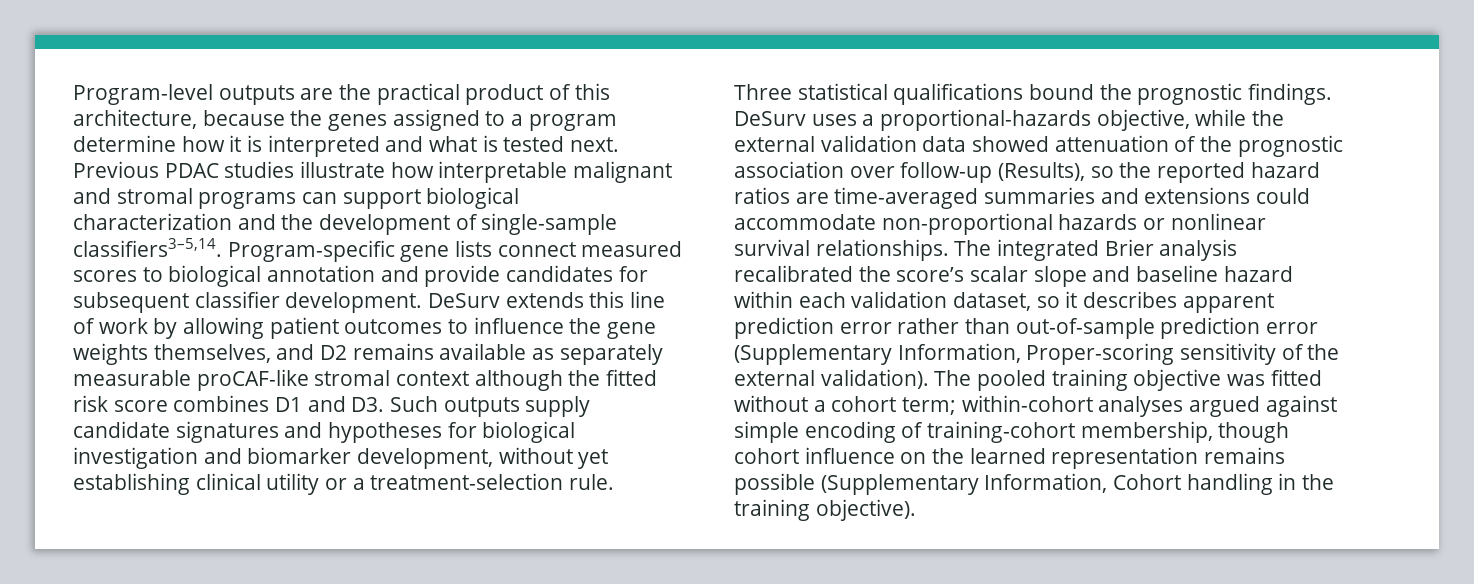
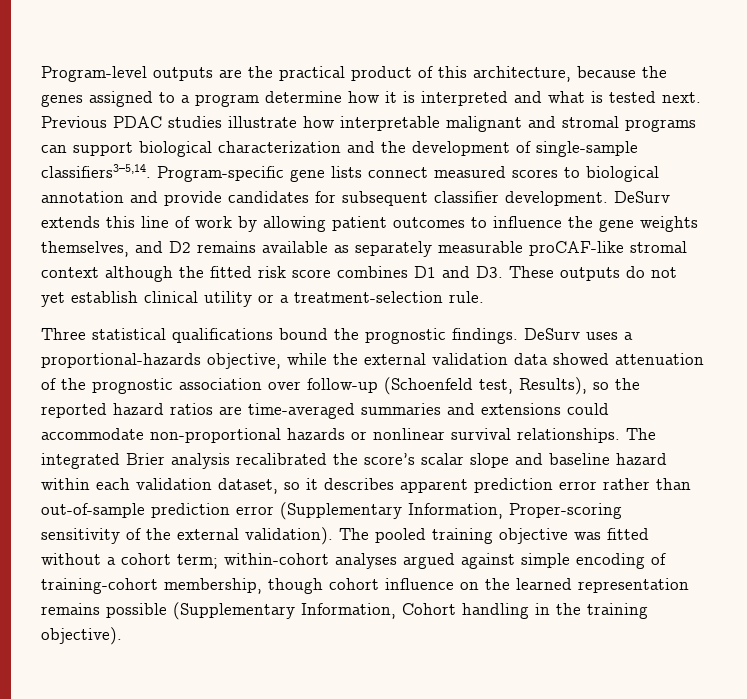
- DeSurv extends this line of work by allowing patient outcomes to influence the gene weights themselves, and D2 remains available as separately measurable proCAF-like stromal context although the fitted risk score combines D1 and D3. Such outputs supply candidate signatures and hypotheses for biological investigation and biomarker development, without yet establishing clinical utility or a treatment-selection rule.
+ DeSurv extends this line of work by allowing patient outcomes to influence the gene weights themselves, and D2 remains available as separately measurable proCAF-like stromal context although the fitted risk score combines D1 and D3. These outputs do not yet establish clinical utility or a treatment-selection rule.
- DeSurv uses a proportional-hazards objective, while the external validation data showed attenuation of the prognostic association over follow-up (Results), so the reported hazard ratios are time-averaged summaries and extensions could accommodate non-proportional hazards or nonlinear survival relationships.
+ DeSurv uses a proportional-hazards objective, while the external validation data showed attenuation of the prognostic association over follow-up (Schoenfeld test, Results), so the reported hazard ratios are time-averaged summaries and extensions could accommodate non-proportional hazards or nonlinear survival relationships.

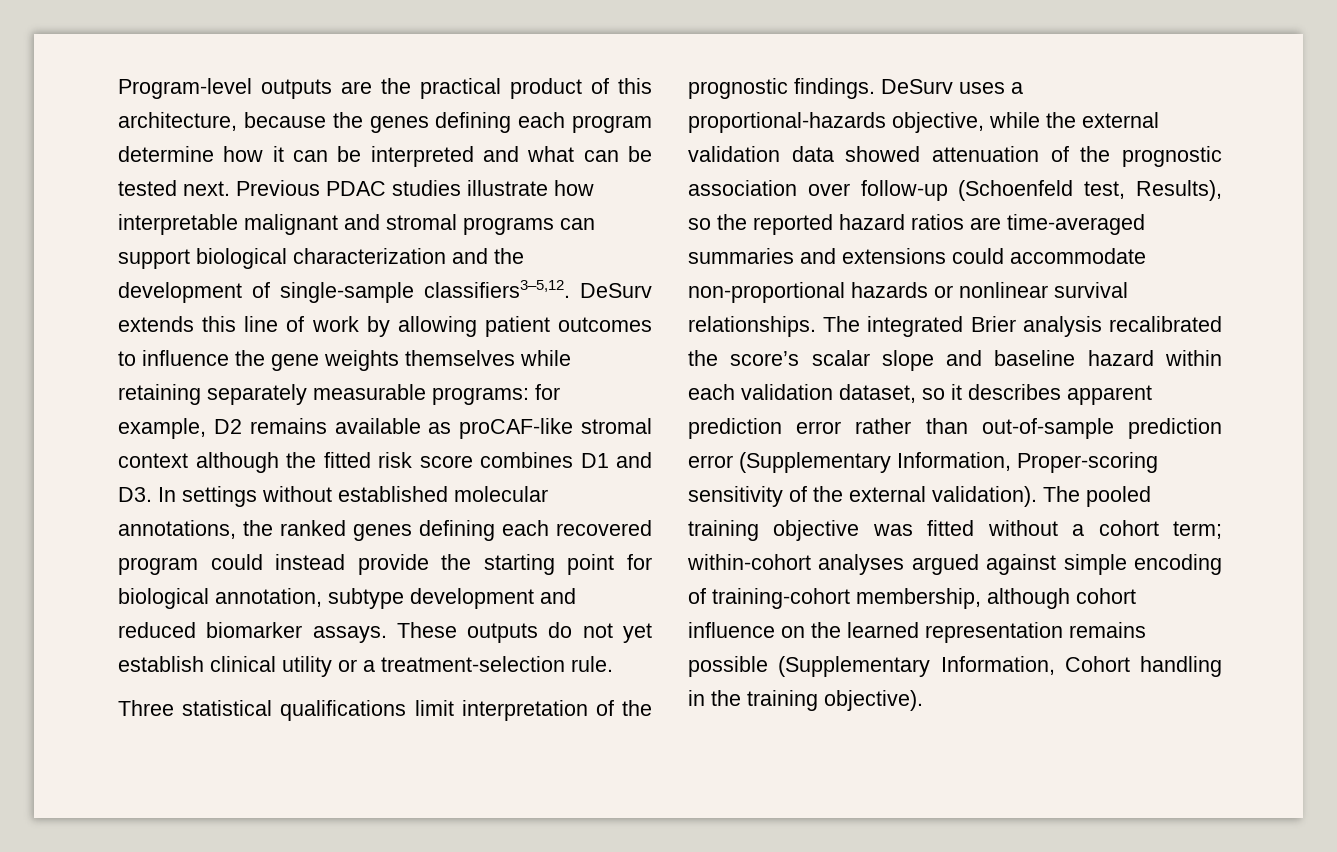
- Program-level outputs are the practical product of this architecture, because the genes assigned to a program determine how it is interpreted and what is tested next.
+ Program-level outputs are the practical product of this architecture, because the genes defining each program determine how it can be interpreted and what can be tested next.
- Previous PDAC studies illustrate how interpretable malignant and stromal programs can support biological characterization and the development of single-sample classifiers3–5,14. Program-specific gene lists connect measured scores to biological annotation and provide candidates for subsequent classifier development.
+ Previous PDAC studies illustrate how interpretable malignant and stromal programs can support biological characterization and the development of single-sample classifiers3–5,12.
- DeSurv extends this line of work by allowing patient outcomes to influence the gene weights themselves, and D2 remains available as separately measurable proCAF-like stromal context although the fitted risk score combines D1 and D3. These outputs do not yet establish clinical utility or a treatment-selection rule.
+ DeSurv extends this line of work by allowing patient outcomes to influence the gene weights themselves while retaining separately measurable programs: for example, D2 remains available as proCAF-like stromal context although the fitted risk score combines D1 and D3. In settings without established molecular annotations, the ranked genes defining each recovered program could instead provide the starting point for biological annotation, subtype development and reduced biomarker assays. These outputs do not yet establish clinical utility or a treatment-selection rule.
- Three statistical qualifications bound the prognostic findings.
+ Three statistical qualifications limit interpretation of the prognostic findings.
- The pooled training objective was fitted without a cohort term; within-cohort analyses argued against simple encoding of training-cohort membership, though cohort influence on the learned representation remains possible (Supplementary Information, Cohort handling in the training objective).
+ The pooled training objective was fitted without a cohort term; within-cohort analyses argued against simple encoding of training-cohort membership, although cohort influence on the learned representation remains possible (Supplementary Information, Cohort handling in the training objective).

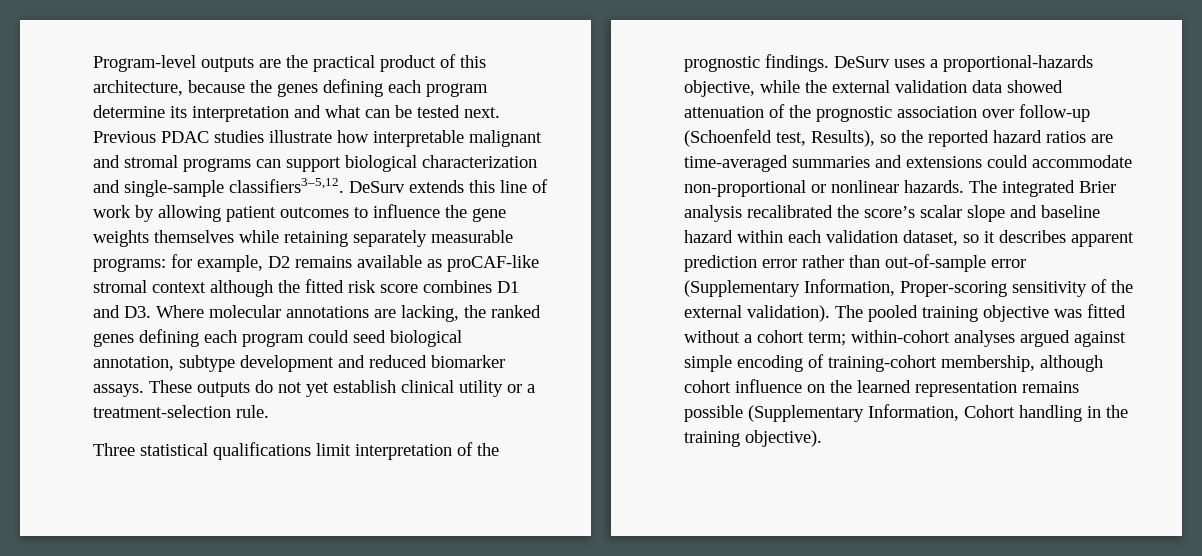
- Program-level outputs are the practical product of this architecture, because the genes defining each program determine how it can be interpreted and what can be tested next.
+ Program-level outputs are the practical product of this architecture, because the genes defining each program determine its interpretation and what can be tested next.
- Previous PDAC studies illustrate how interpretable malignant and stromal programs can support biological characterization and the development of single-sample classifiers3–5,12.
+ Previous PDAC studies illustrate how interpretable malignant and stromal programs can support biological characterization and single-sample classifiers3–5,12.
- DeSurv extends this line of work by allowing patient outcomes to influence the gene weights themselves while retaining separately measurable programs: for example, D2 remains available as proCAF-like stromal context although the fitted risk score combines D1 and D3. In settings without established molecular annotations, the ranked genes defining each recovered program could instead provide the starting point for biological annotation, subtype development and reduced biomarker assays.
+ DeSurv extends this line of work by allowing patient outcomes to influence the gene weights themselves while retaining separately measurable programs: for example, D2 remains available as proCAF-like stromal context although the fitted risk score combines D1 and D3. Where molecular annotations are lacking, the ranked genes defining each program could seed biological annotation, subtype development and reduced biomarker assays.
- DeSurv uses a proportional-hazards objective, while the external validation data showed attenuation of the prognostic association over follow-up (Schoenfeld test, Results), so the reported hazard ratios are time-averaged summaries and extensions could accommodate non-proportional hazards or nonlinear survival relationships.
+ DeSurv uses a proportional-hazards objective, while the external validation data showed attenuation of the prognostic association over follow-up (Schoenfeld test, Results), so the reported hazard ratios are time-averaged summaries and extensions could accommodate non-proportional or nonlinear hazards.
- The integrated Brier analysis recalibrated the score’s scalar slope and baseline hazard within each validation dataset, so it describes apparent prediction error rather than out-of-sample prediction error (Supplementary Information, Proper-scoring sensitivity of the external validation).
+ The integrated Brier analysis recalibrated the score’s scalar slope and baseline hazard within each validation dataset, so it describes apparent prediction error rather than out-of-sample error (Supplementary Information, Proper-scoring sensitivity of the external validation).

